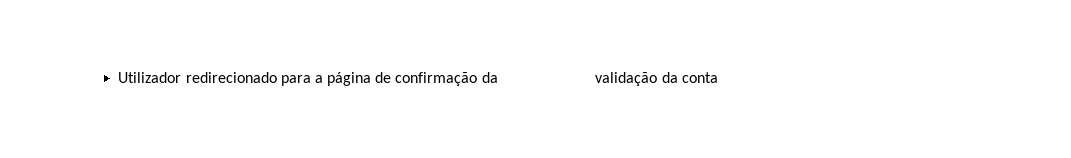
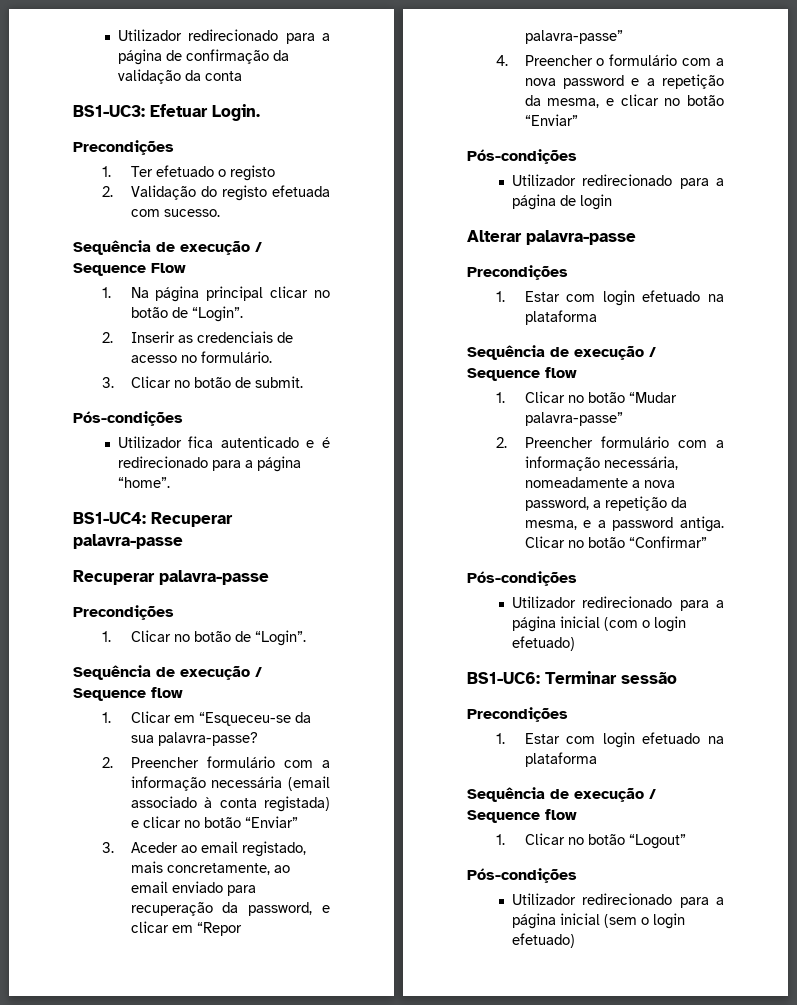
+ BS1-UC3: Efetuar Login.
+ Precondições
+ 1. Ter efetuado o registo
+ 2. Validação do registo efetuada com sucesso.
+ Sequência de execução / Sequence Flow
+ 1. Na página principal clicar no botão de “Login”.
+ 2. Inserir as credenciais de acesso no formulário.
+ 3. Clicar no botão de submit.
+ Pós-condições
+ Utilizador fica autenticado e é redirecionado para a página “home”.
+ BS1-UC4: Recuperar palavra-passe
+ Recuperar palavra-passe
+ Precondições
+ 1. Clicar no botão de “Login”.
+ Sequência de execução / Sequence flow
+ 1. Clicar em “Esqueceu-se da sua palavra-passe?
+ 2. Preencher formulário com a informação necessária (email associado à conta registada) e clicar no botão “Enviar”
+ 3. Aceder ao email registado, mais concretamente, ao email enviado para recuperação da password, e clicar em “Repor palavra-passe”
+ 4. Preencher o formulário com a nova password e a repetição da mesma, e clicar no botão “Enviar”
+ Pós-condições
+ Utilizador redirecionado para a página de login
+ Alterar palavra-passe
+ Precondições
+ 1. Estar com login efetuado na plataforma
+ Sequência de execução / Sequence flow
+ 1. Clicar no botão “Mudar palavra-passe”
+ 2. Preencher formulário com a informação necessária, nomeadamente a nova password, a repetição da mesma, e a password antiga. Clicar no botão “Confirmar”
+ Pós-condições
+ Utilizador redirecionado para a página inicial (com o login efetuado)
+ BS1-UC6: Terminar sessão
+ Precondições
+ 1. Estar com login efetuado na plataforma
+ Sequência de execução / Sequence flow
+ 1. Clicar no botão “Logout”
+ Pós-condições
+ Utilizador redirecionado para a página inicial (sem o login efetuado)

